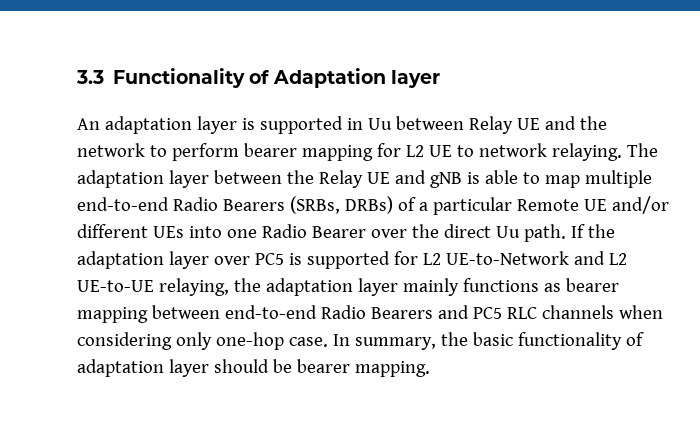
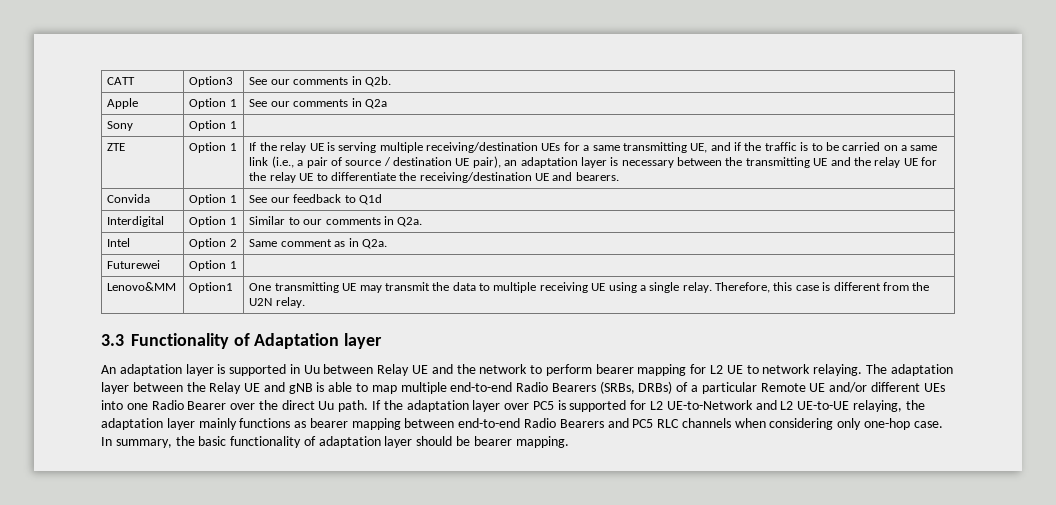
+ CATT | Option3 | See our comments in Q2b.
+ Apple | Option 1 | See our comments in Q2a
+ Sony | Option 1 |
+ ZTE | Option 1 | If the relay UE is serving multiple receiving/destination UEs for a same transmitting UE, and if the traffic is to be carried on a same link (i.e., a pair of source / destination UE pair), an adaptation layer is necessary between the transmitting UE and the relay UE for the relay UE to differentiate the receiving/destination UE and bearers.
+ Convida | Option 1 | See our feedback to Q1d
+ Interdigital | Option 1 | Similar to our comments in Q2a.
+ Intel | Option 2 | Same comment as in Q2a.
+ Futurewei | Option 1 |
+ Lenovo&MM | Option1 | One transmitting UE may transmit the data to multiple receiving UE using a single relay. Therefore, this case is different from the U2N relay.

